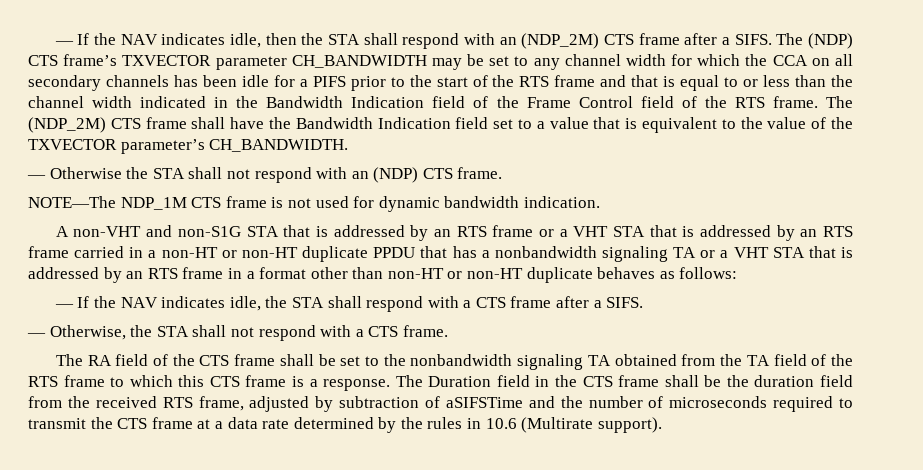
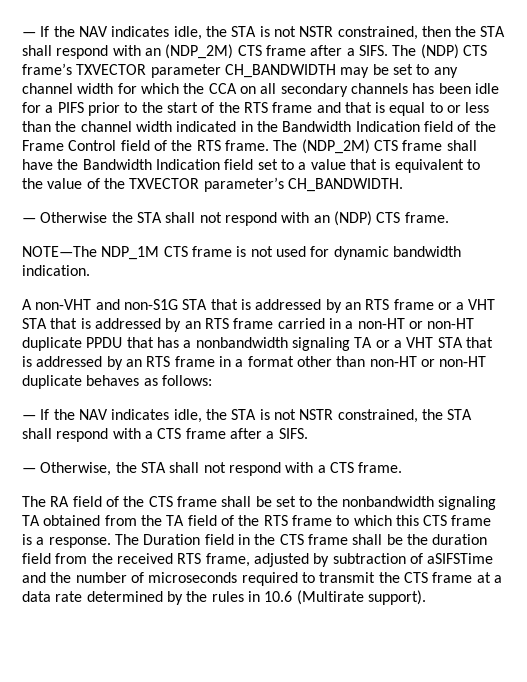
- — If the NAV indicates idle, then the STA shall respond with an (NDP_2M) CTS frame after a SIFS.
+ — If the NAV indicates idle, the STA is not NSTR constrained, then the STA shall respond with an (NDP_2M) CTS frame after a SIFS.
- — If the NAV indicates idle, the STA shall respond with a CTS frame after a SIFS.
+ — If the NAV indicates idle, the STA is not NSTR constrained, the STA shall respond with a CTS frame after a SIFS.

